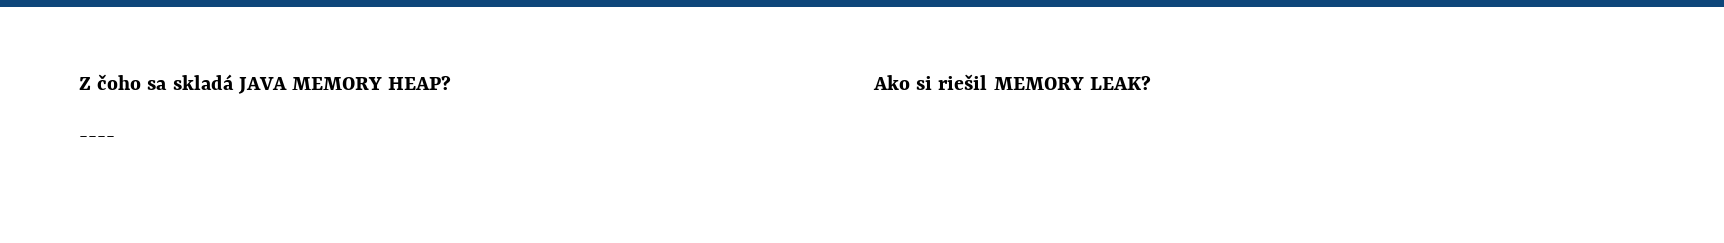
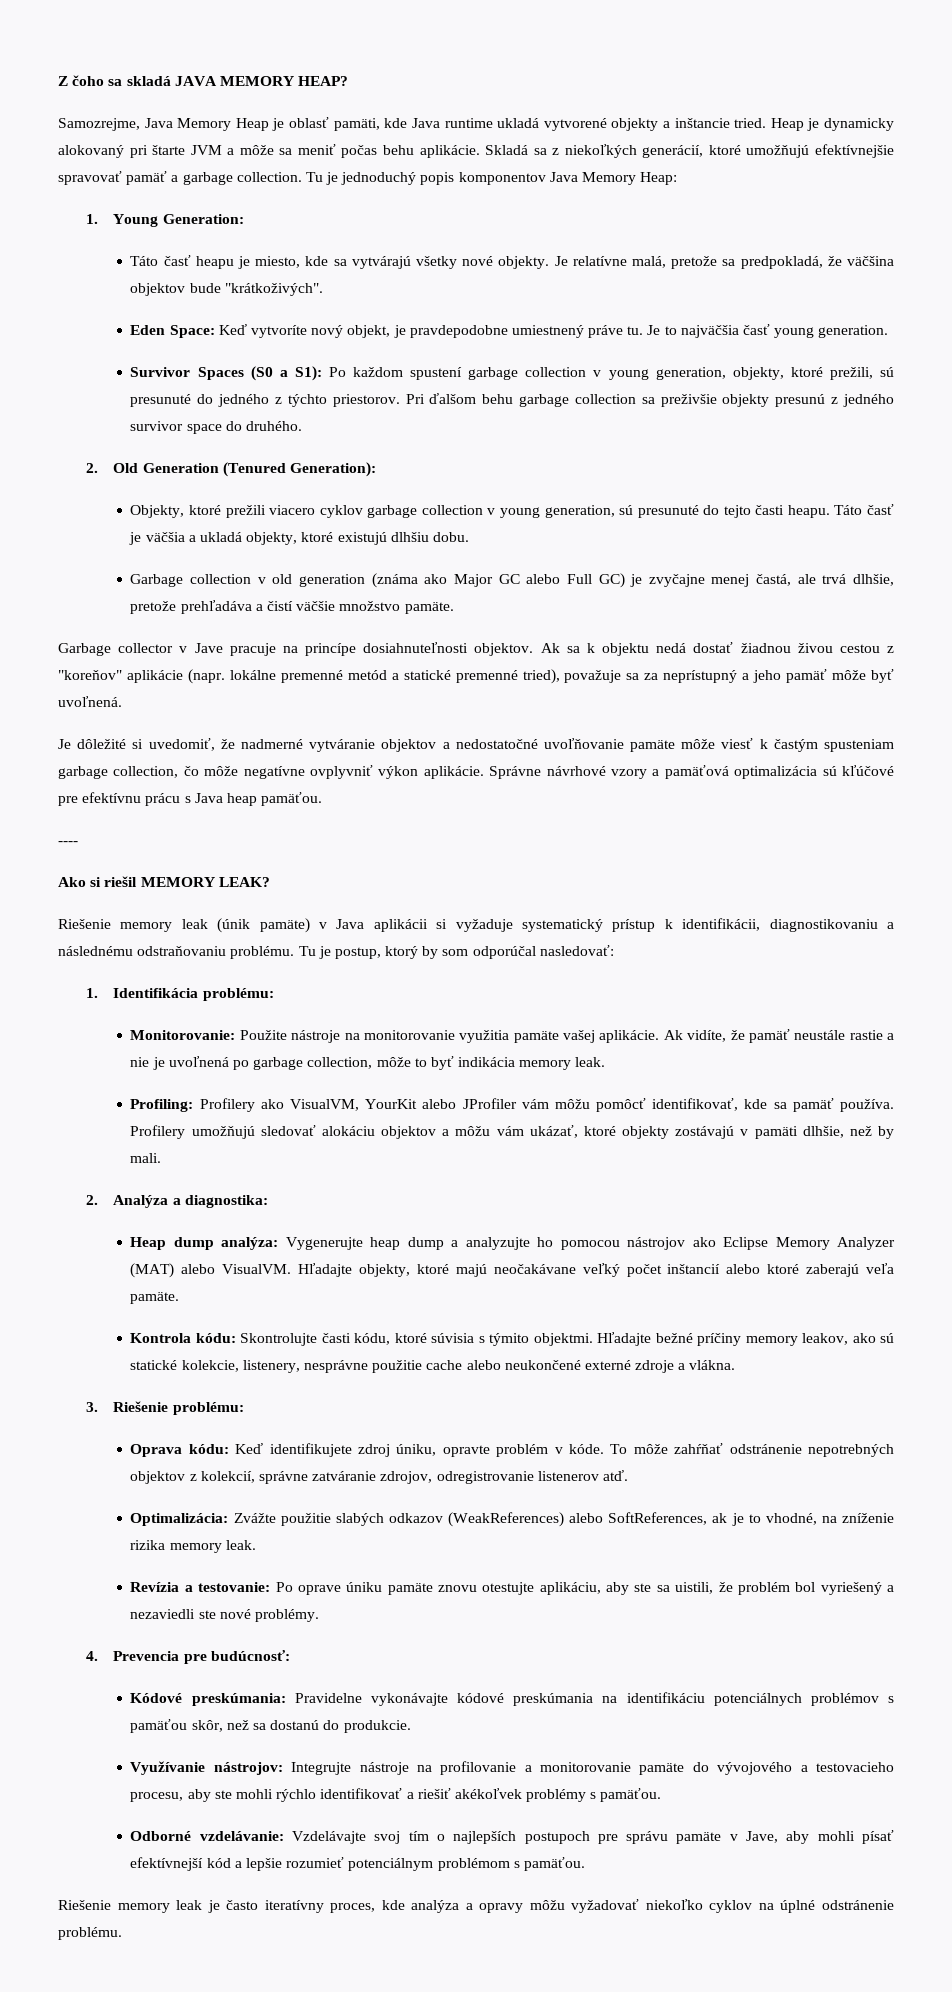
+ Samozrejme, Java Memory Heap je oblasť pamäti, kde Java runtime ukladá vytvorené objekty a inštancie tried. Heap je dynamicky alokovaný pri štarte JVM a môže sa meniť počas behu aplikácie. Skladá sa z niekoľkých generácií, ktoré umožňujú efektívnejšie spravovať pamäť a garbage collection. Tu je jednoduchý popis komponentov Java Memory Heap:
+ 1. Young Generation:
+ Táto časť heapu je miesto, kde sa vytvárajú všetky nové objekty. Je relatívne malá, pretože sa predpokladá, že väčšina objektov bude "krátkoživých".
+ Eden Space: Keď vytvoríte nový objekt, je pravdepodobne umiestnený práve tu. Je to najväčšia časť young generation.
+ Survivor Spaces (S0 a S1): Po každom spustení garbage collection v young generation, objekty, ktoré prežili, sú presunuté do jedného z týchto priestorov. Pri ďalšom behu garbage collection sa preživšie objekty presunú z jedného survivor space do druhého.
+ 2. Old Generation (Tenured Generation):
+ Objekty, ktoré prežili viacero cyklov garbage collection v young generation, sú presunuté do tejto časti heapu. Táto časť je väčšia a ukladá objekty, ktoré existujú dlhšiu dobu.
+ Garbage collection v old generation (známa ako Major GC alebo Full GC) je zvyčajne menej častá, ale trvá dlhšie, pretože prehľadáva a čistí väčšie množstvo pamäte.
+ Garbage collector v Jave pracuje na princípe dosiahnuteľnosti objektov. Ak sa k objektu nedá dostať žiadnou živou cestou z "koreňov" aplikácie (napr. lokálne premenné metód a statické premenné tried), považuje sa za neprístupný a jeho pamäť môže byť uvoľnená.
+ Je dôležité si uvedomiť, že nadmerné vytváranie objektov a nedostatočné uvoľňovanie pamäte môže viesť k častým spusteniam garbage collection, čo môže negatívne ovplyvniť výkon aplikácie. Správne návrhové vzory a pamäťová optimalizácia sú kľúčové pre efektívnu prácu s Java heap pamäťou.
+ Riešenie memory leak (únik pamäte) v Java aplikácii si vyžaduje systematický prístup k identifikácii, diagnostikovaniu a následnému odstraňovaniu problému. Tu je postup, ktorý by som odporúčal nasledovať:
+ 1. Identifikácia problému:
+ Monitorovanie: Použite nástroje na monitorovanie využitia pamäte vašej aplikácie. Ak vidíte, že pamäť neustále rastie a nie je uvoľnená po garbage collection, môže to byť indikácia memory leak.
+ Profiling: Profilery ako VisualVM, YourKit alebo JProfiler vám môžu pomôcť identifikovať, kde sa pamäť používa. Profilery umožňujú sledovať alokáciu objektov a môžu vám ukázať, ktoré objekty zostávajú v pamäti dlhšie, než by mali.
+ 2. Analýza a diagnostika:
+ Heap dump analýza: Vygenerujte heap dump a analyzujte ho pomocou nástrojov ako Eclipse Memory Analyzer (MAT) alebo VisualVM. Hľadajte objekty, ktoré majú neočakávane veľký počet inštancií alebo ktoré zaberajú veľa pamäte.
+ Kontrola kódu: Skontrolujte časti kódu, ktoré súvisia s týmito objektmi. Hľadajte bežné príčiny memory leakov, ako sú statické kolekcie, listenery, nesprávne použitie cache alebo neukončené externé zdroje a vlákna.
+ 3. Riešenie problému:
+ Oprava kódu: Keď identifikujete zdroj úniku, opravte problém v kóde. To môže zahŕňať odstránenie nepotrebných objektov z kolekcií, správne zatváranie zdrojov, odregistrovanie listenerov atď.
+ Optimalizácia: Zvážte použitie slabých odkazov (WeakReferences) alebo SoftReferences, ak je to vhodné, na zníženie rizika memory leak.
+ Revízia a testovanie: Po oprave úniku pamäte znovu otestujte aplikáciu, aby ste sa uistili, že problém bol vyriešený a nezaviedli ste nové problémy.
+ 4. Prevencia pre budúcnosť:
+ Kódové preskúmania: Pravidelne vykonávajte kódové preskúmania na identifikáciu potenciálnych problémov s pamäťou skôr, než sa dostanú do produkcie.
+ Využívanie nástrojov: Integrujte nástroje na profilovanie a monitorovanie pamäte do vývojového a testovacieho procesu, aby ste mohli rýchlo identifikovať a riešiť akékoľvek problémy s pamäťou.
+ Odborné vzdelávanie: Vzdelávajte svoj tím o najlepších postupoch pre správu pamäte v Jave, aby mohli písať efektívnejší kód a lepšie rozumieť potenciálnym problémom s pamäťou.
+ Riešenie memory leak je často iteratívny proces, kde analýza a opravy môžu vyžadovať niekoľko cyklov na úplné odstránenie problému.

